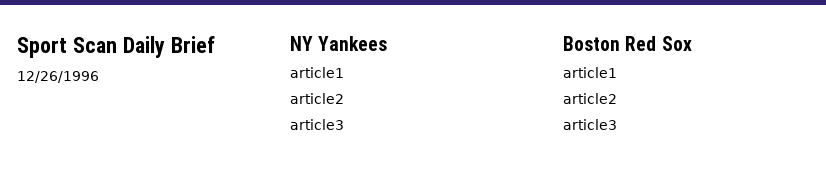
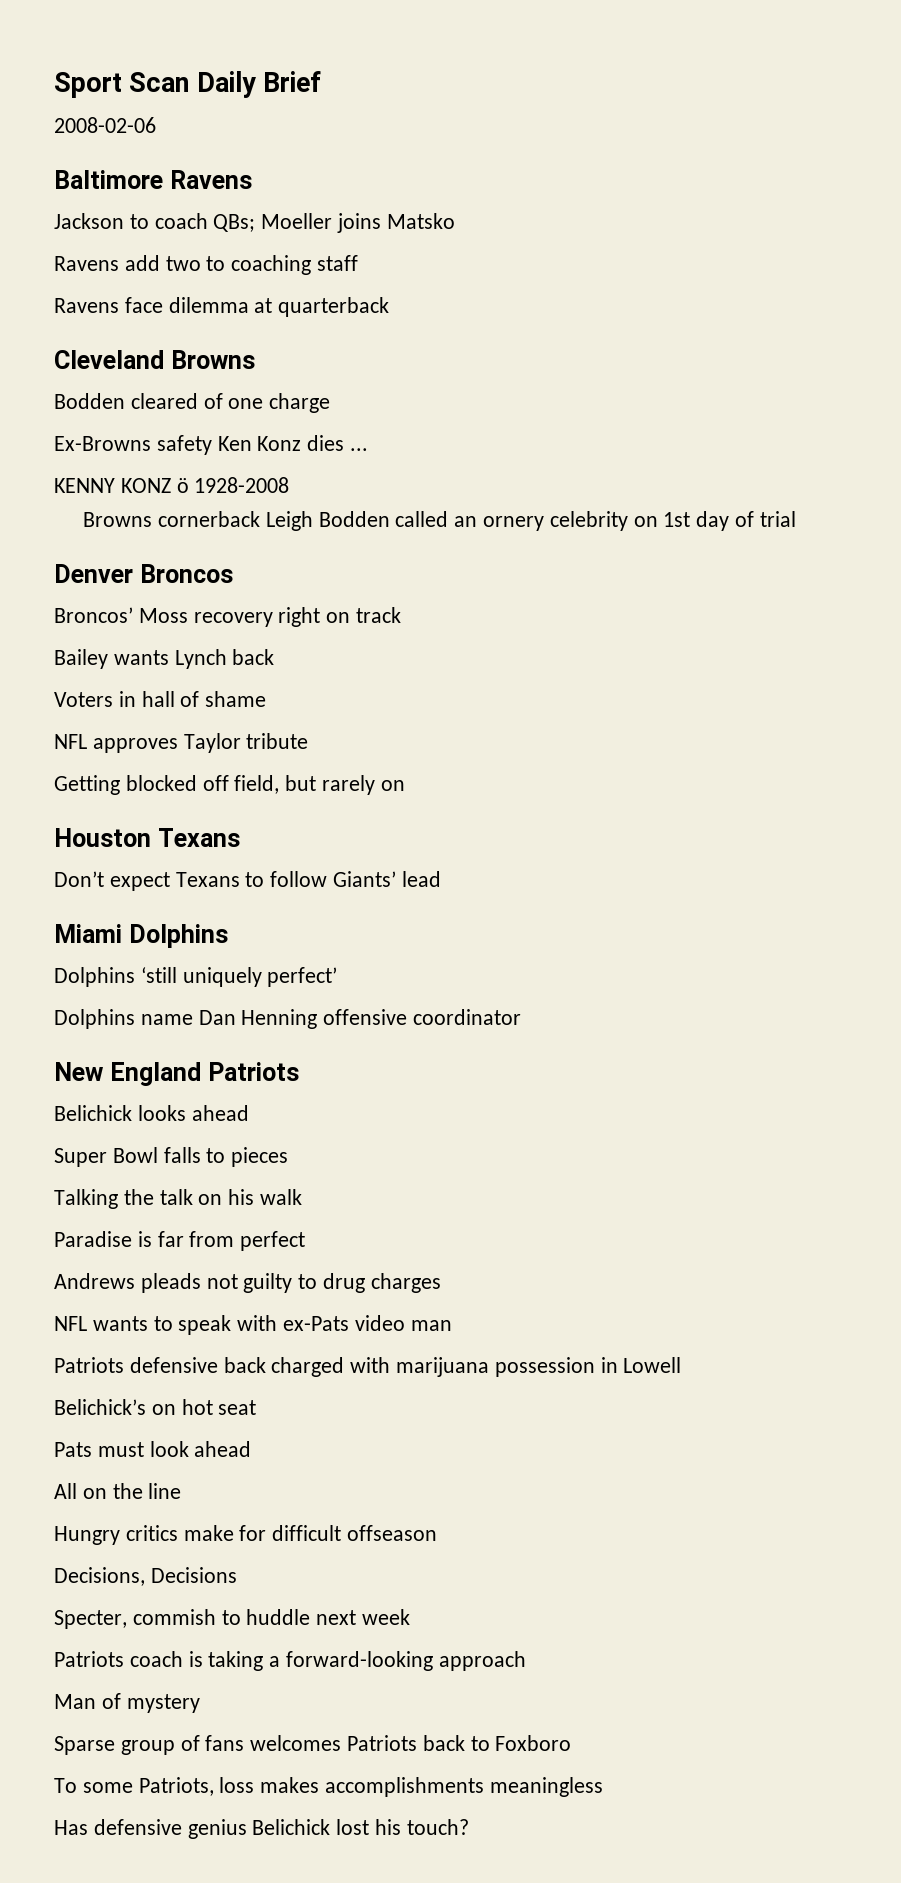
- 12/26/1996
- NY Yankees
- article1
- article2
- article3
- Boston Red Sox
- article1
- article2
- article3
+ 2008-02-06
+ Baltimore Ravens
+ Jackson to coach QBs; Moeller joins Matsko
+ Ravens add two to coaching staff
+ Ravens face dilemma at quarterback
+ Cleveland Browns
+ Bodden cleared of one charge
+ Ex-Browns safety Ken Konz dies ...
+ KENNY KONZ ö 1928-2008
+ Browns cornerback Leigh Bodden called an ornery celebrity on 1st day of trial
+ Denver Broncos
+ Broncos’ Moss recovery right on track
+ Bailey wants Lynch back
+ Voters in hall of shame
+ NFL approves Taylor tribute
+ Getting blocked off field, but rarely on
+ Houston Texans
+ Don’t expect Texans to follow Giants’ lead
+ Miami Dolphins
+ Dolphins ‘still uniquely perfect’
+ Dolphins name Dan Henning offensive coordinator
+ New England Patriots
+ Belichick looks ahead
+ Super Bowl falls to pieces
+ Talking the talk on his walk
+ Paradise is far from perfect
+ Andrews pleads not guilty to drug charges
+ NFL wants to speak with ex-Pats video man
+ Patriots defensive back charged with marijuana possession in Lowell
+ Belichick’s on hot seat
+ Pats must look ahead
+ All on the line
+ Hungry critics make for difficult offseason
+ Decisions, Decisions
+ Specter, commish to huddle next week
+ Patriots coach is taking a forward-looking approach
+ Man of mystery
+ Sparse group of fans welcomes Patriots back to Foxboro
+ To some Patriots, loss makes accomplishments meaningless
+ Has defensive genius Belichick lost his touch?

